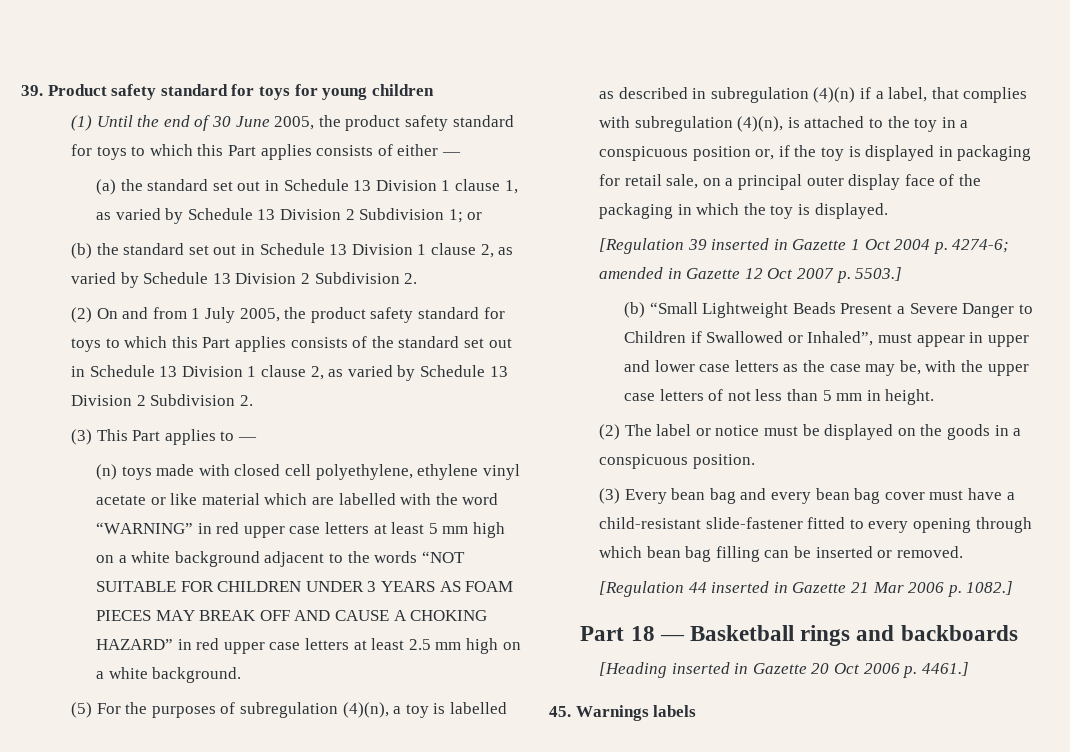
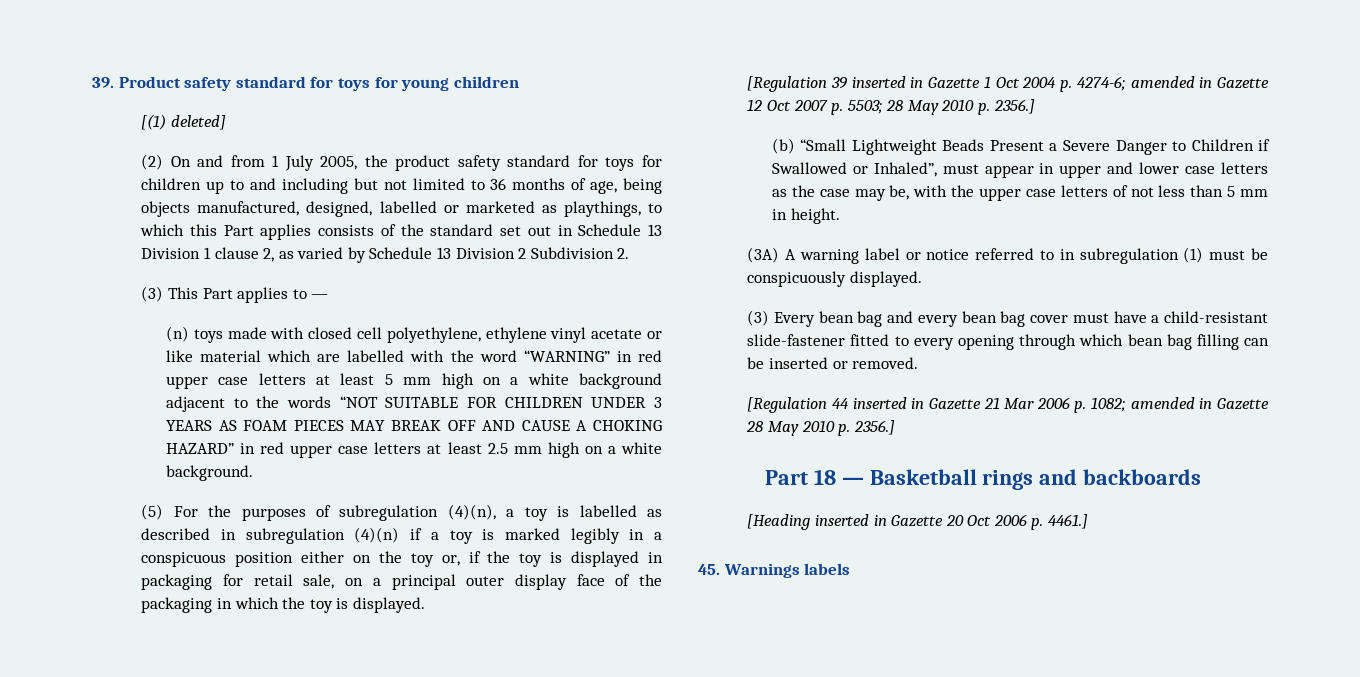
- (1) Until the end of 30 June 2005, the product safety standard for toys to which this Part applies consists of either —
- (a) the standard set out in Schedule 13 Division 1 clause 1, as varied by Schedule 13 Division 2 Subdivision 1; or
- (b) the standard set out in Schedule 13 Division 1 clause 2, as varied by Schedule 13 Division 2 Subdivision 2.
+ [(1) deleted]
- (2) On and from 1 July 2005, the product safety standard for toys to which this Part applies consists of the standard set out in Schedule 13 Division 1 clause 2, as varied by Schedule 13 Division 2 Subdivision 2.
+ (2) On and from 1 July 2005, the product safety standard for toys for children up to and including but not limited to 36 months of age, being objects manufactured, designed, labelled or marketed as playthings, to which this Part applies consists of the standard set out in Schedule 13 Division 1 clause 2, as varied by Schedule 13 Division 2 Subdivision 2.
- (5) For the purposes of subregulation (4)(n), a toy is labelled as described in subregulation (4)(n) if a label, that complies with subregulation (4)(n), is attached to the toy in a conspicuous position or, if the toy is displayed in packaging for retail sale, on a principal outer display face of the packaging in which the toy is displayed.
+ (5) For the purposes of subregulation (4)(n), a toy is labelled as described in subregulation (4)(n) if a toy is marked legibly in a conspicuous position either on the toy or, if the toy is displayed in packaging for retail sale, on a principal outer display face of the packaging in which the toy is displayed.
- [Regulation 39 inserted in Gazette 1 Oct 2004 p. 4274-6; amended in Gazette 12 Oct 2007 p. 5503.]
+ [Regulation 39 inserted in Gazette 1 Oct 2004 p. 4274-6; amended in Gazette 12 Oct 2007 p. 5503; 28 May 2010 p. 2356.]
- (2) The label or notice must be displayed on the goods in a conspicuous position.
+ (3A) A warning label or notice referred to in subregulation (1) must be conspicuously displayed.
- [Regulation 44 inserted in Gazette 21 Mar 2006 p. 1082.]
+ [Regulation 44 inserted in Gazette 21 Mar 2006 p. 1082; amended in Gazette 28 May 2010 p. 2356.]

